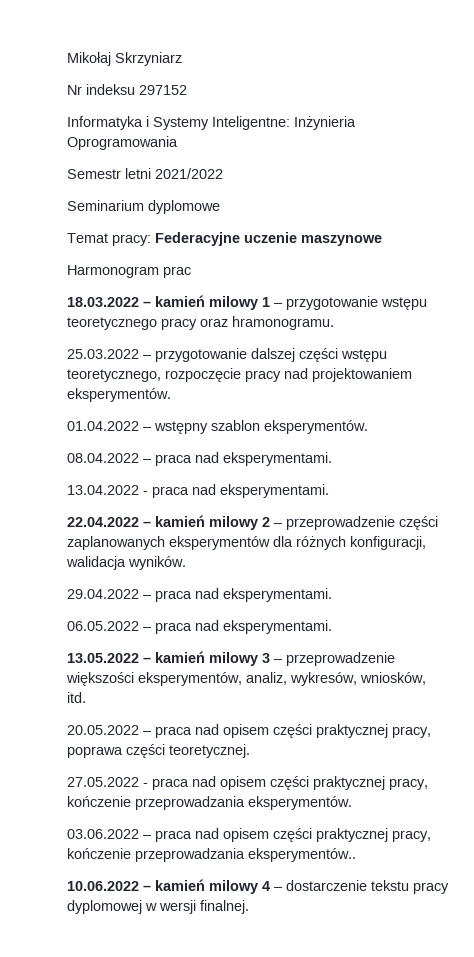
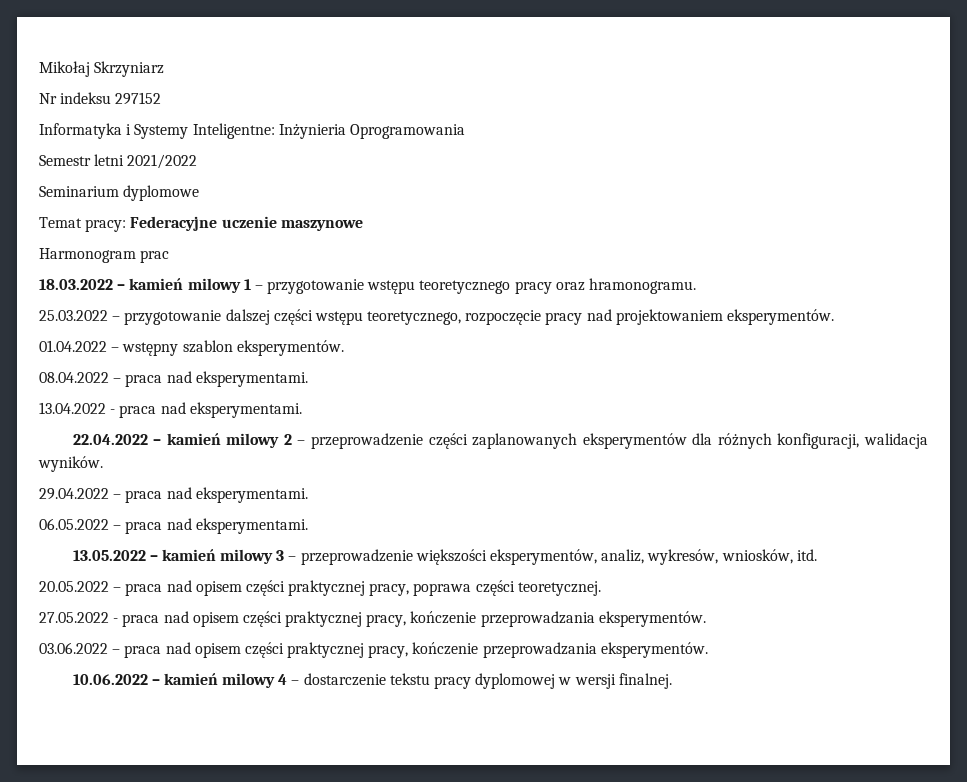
- 03.06.2022 – praca nad opisem części praktycznej pracy, kończenie przeprowadzania eksperymentów..
+ 03.06.2022 – praca nad opisem części praktycznej pracy, kończenie przeprowadzania eksperymentów.

